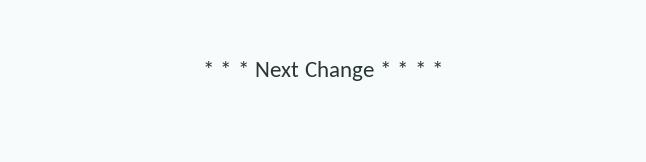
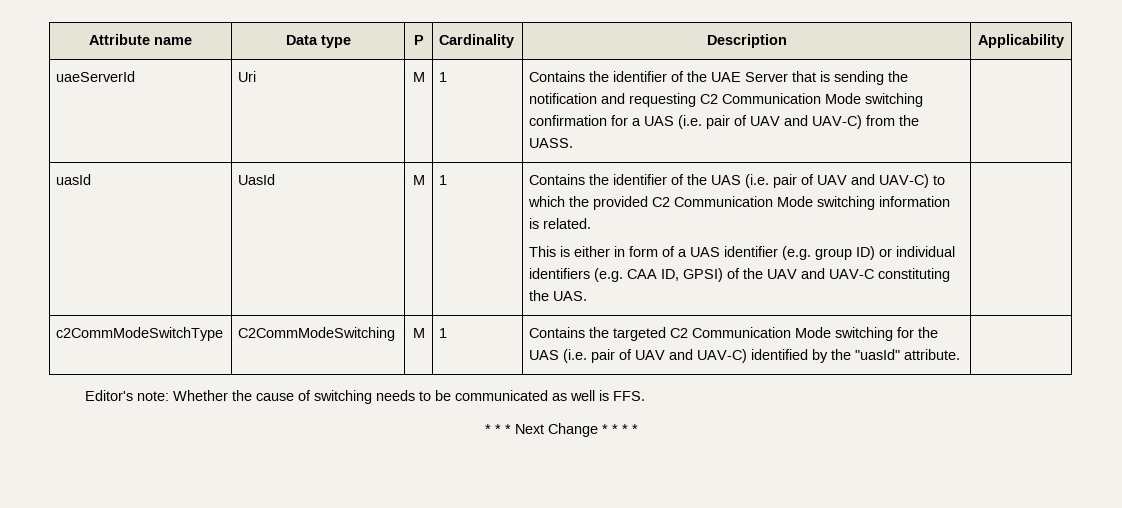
+ Attribute name | Data type | P | Cardinality | Description | Applicability
+ uaeServerId | Uri | M | 1 | Contains the identifier of the UAE Server that is sending the notification and requesting C2 Communication Mode switching confirmation for a UAS (i.e. pair of UAV and UAV-C) from the UASS. |
+ uasId | UasId | M | 1 | Contains the identifier of the UAS (i.e. pair of UAV and UAV-C) to which the provided C2 Communication Mode switching information is related.
+ This is either in form of a UAS identifier (e.g. group ID) or individual identifiers (e.g. CAA ID, GPSI) of the UAV and UAV-C constituting the UAS. |
+ c2CommModeSwitchType | C2CommModeSwitching | M | 1 | Contains the targeted C2 Communication Mode switching for the UAS (i.e. pair of UAV and UAV-C) identified by the "uasId" attribute. |
+ Editor's note: Whether the cause of switching needs to be communicated as well is FFS.

